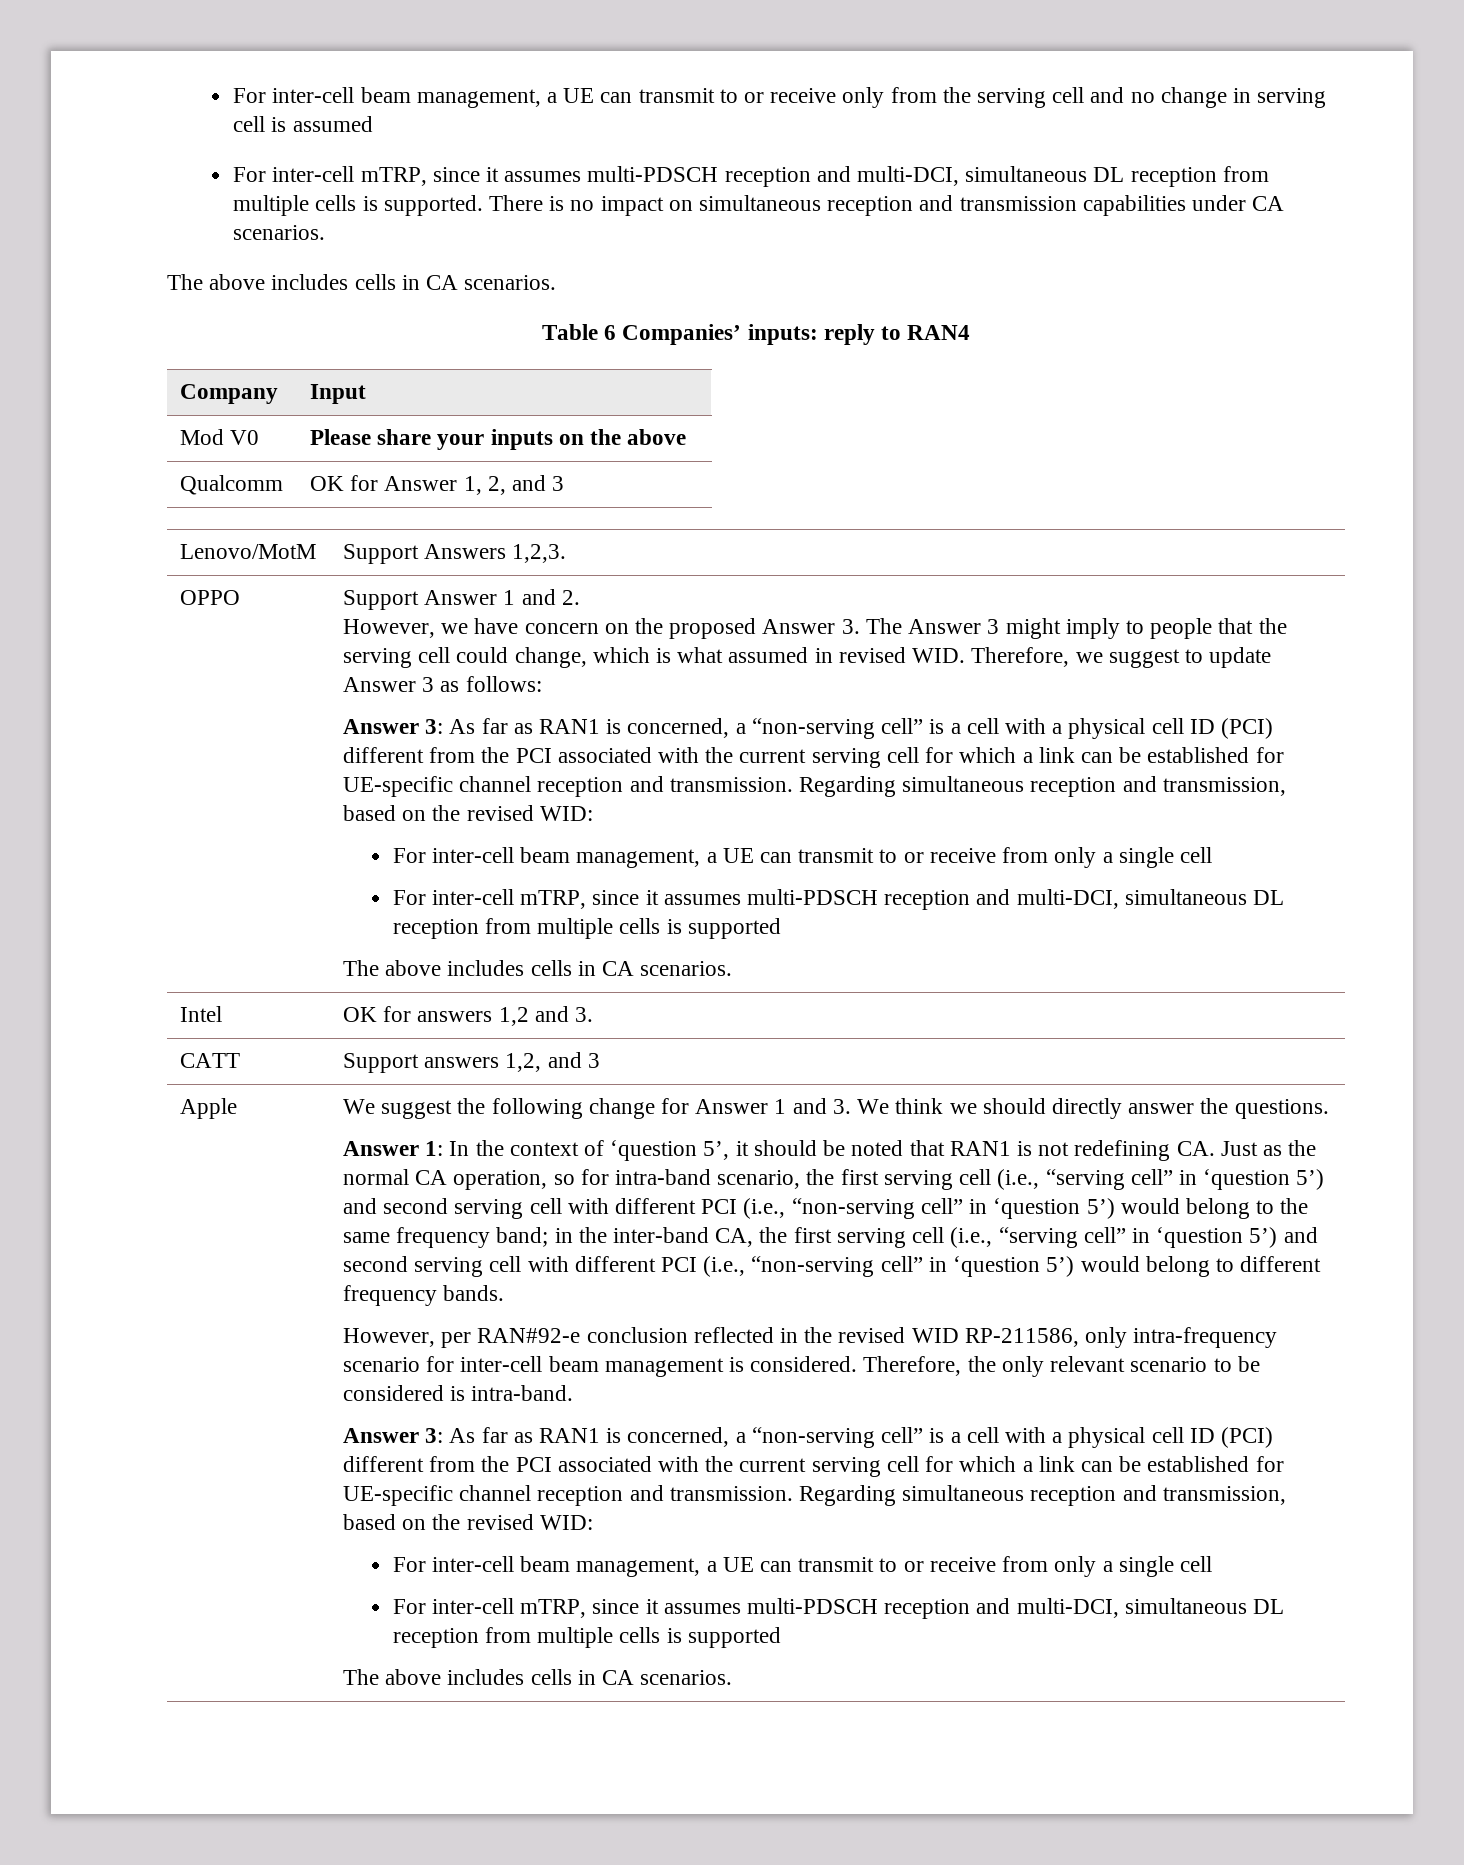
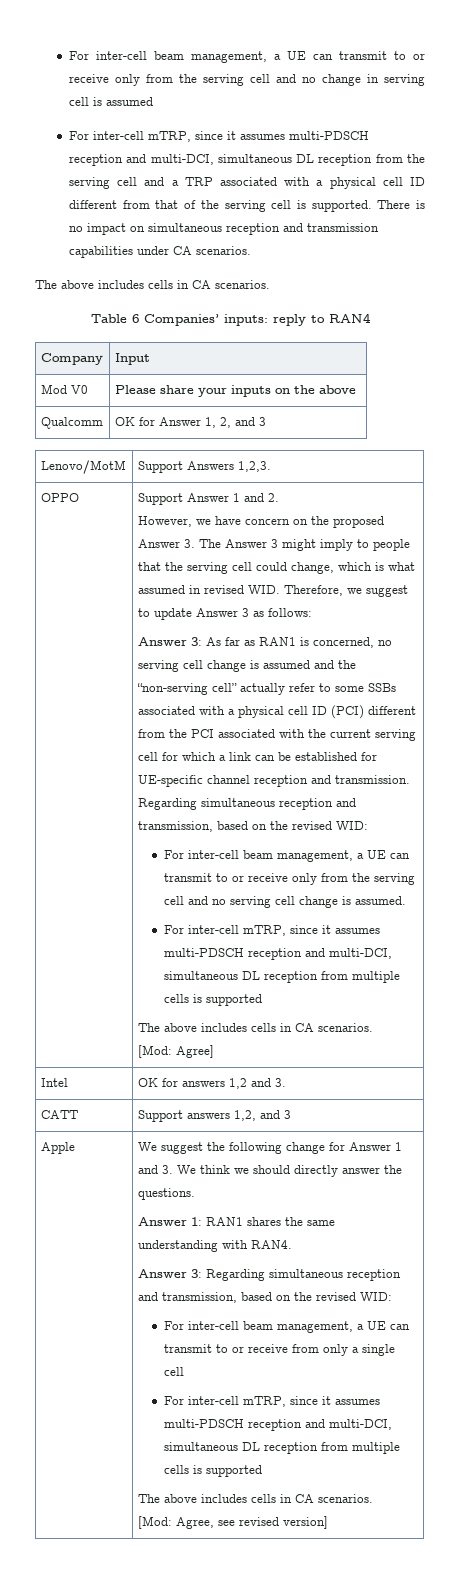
- For inter-cell mTRP, since it assumes multi-PDSCH reception and multi-DCI, simultaneous DL reception from multiple cells is supported.
+ For inter-cell mTRP, since it assumes multi-PDSCH reception and multi-DCI, simultaneous DL reception from the serving cell and a TRP associated with a physical cell ID different from that of the serving cell is supported.
  However, we have concern on the proposed Answer 3. The Answer 3 might imply to people that the serving cell could change, which is what assumed in revised WID. Therefore, we suggest to update Answer 3 as follows:
- Answer 3: As far as RAN1 is concerned, a “non-serving cell” is a cell with a physical cell ID (PCI) different from the PCI associated with the current serving cell for which a link can be established for UE-specific channel reception and transmission.
+ Answer 3: As far as RAN1 is concerned, no serving cell change is assumed and the “non-serving cell” actually refer to some SSBs associated with a physical cell ID (PCI) different from the PCI associated with the current serving cell for which a link can be established for UE-specific channel reception and transmission.
+ For inter-cell beam management, a UE can transmit to or receive only from the serving cell and no serving cell change is assumed.
+ For inter-cell mTRP, since it assumes multi-PDSCH reception and multi-DCI, simultaneous DL reception from multiple cells is supported
+ The above includes cells in CA scenarios.
+ [Mod: Agree]
+ Intel | OK for answers 1,2 and 3.
+ CATT | Support answers 1,2, and 3
+ Apple | We suggest the following change for Answer 1 and 3. We think we should directly answer the questions.
+ Answer 1: RAN1 shares the same understanding with RAN4.
+ Answer 3: Regarding simultaneous reception and transmission, based on the revised WID:
- Intel | OK for answers 1,2 and 3.
- CATT | Support answers 1,2, and 3
- Apple | We suggest the following change for Answer 1 and 3. We think we should directly answer the questions.
- Answer 1: In the context of ‘question 5’, it should be noted that RAN1 is not redefining CA. Just as the normal CA operation, so for intra-band scenario, the first serving cell (i.e., “serving cell” in ‘question 5’) and second serving cell with different PCI (i.e., “non-serving cell” in ‘question 5’) would belong to the same frequency band; in the inter-band CA, the first serving cell (i.e., “serving cell” in ‘question 5’) and second serving cell with different PCI (i.e., “non-serving cell” in ‘question 5’) would belong to different frequency bands.
- However, per RAN#92-e conclusion reflected in the revised WID RP-211586, only intra-frequency scenario for inter-cell beam management is considered. Therefore, the only relevant scenario to be considered is intra-band.
- Answer 3: As far as RAN1 is concerned, a “non-serving cell” is a cell with a physical cell ID (PCI) different from the PCI associated with the current serving cell for which a link can be established for UE-specific channel reception and transmission. Regarding simultaneous reception and transmission, based on the revised WID:
- For inter-cell beam management, a UE can transmit to or receive from only a single cell
- For inter-cell mTRP, since it assumes multi-PDSCH reception and multi-DCI, simultaneous DL reception from multiple cells is supported
- The above includes cells in CA scenarios.
+ [Mod: Agree, see revised version]

